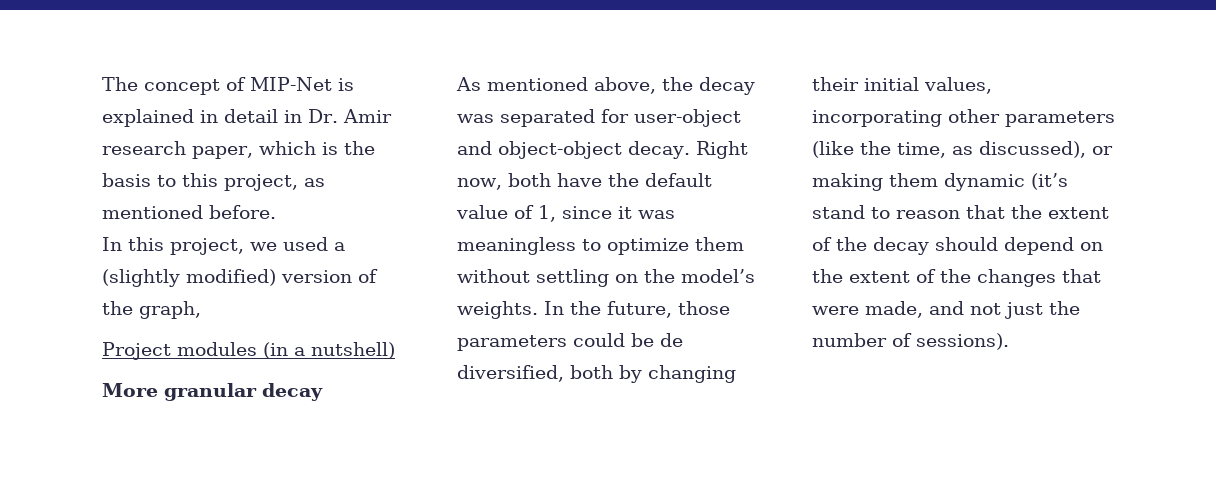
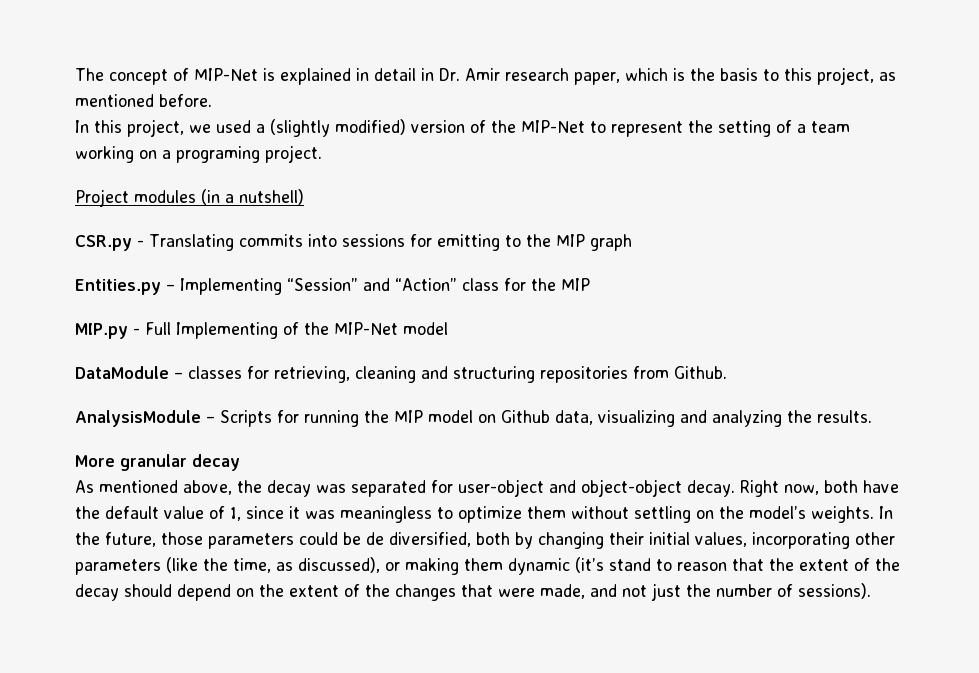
- In this project, we used a (slightly modified) version of the graph,
+ In this project, we used a (slightly modified) version of the MIP-Net to represent the setting of a team working on a programing project.
+ CSR.py - Translating commits into sessions for emitting to the MIP graph
+ Entities.py – Implementing “Session” and “Action” class for the MIP
+ MIP.py - Full Implementing of the MIP-Net model
+ DataModule – classes for retrieving, cleaning and structuring repositories from Github.
+ AnalysisModule – Scripts for running the MIP model on Github data, visualizing and analyzing the results.

